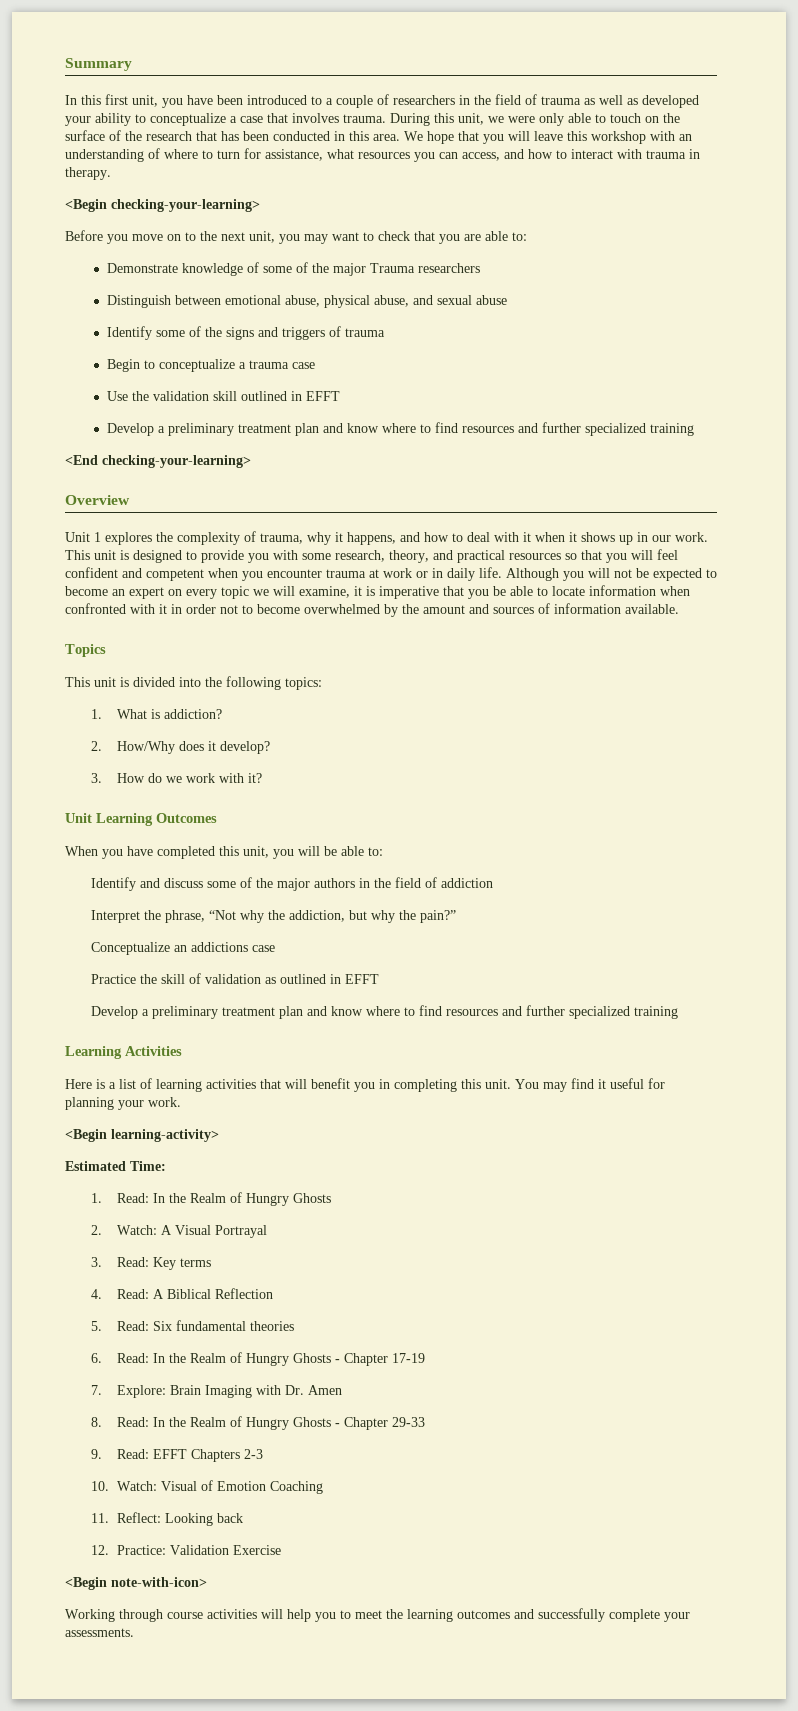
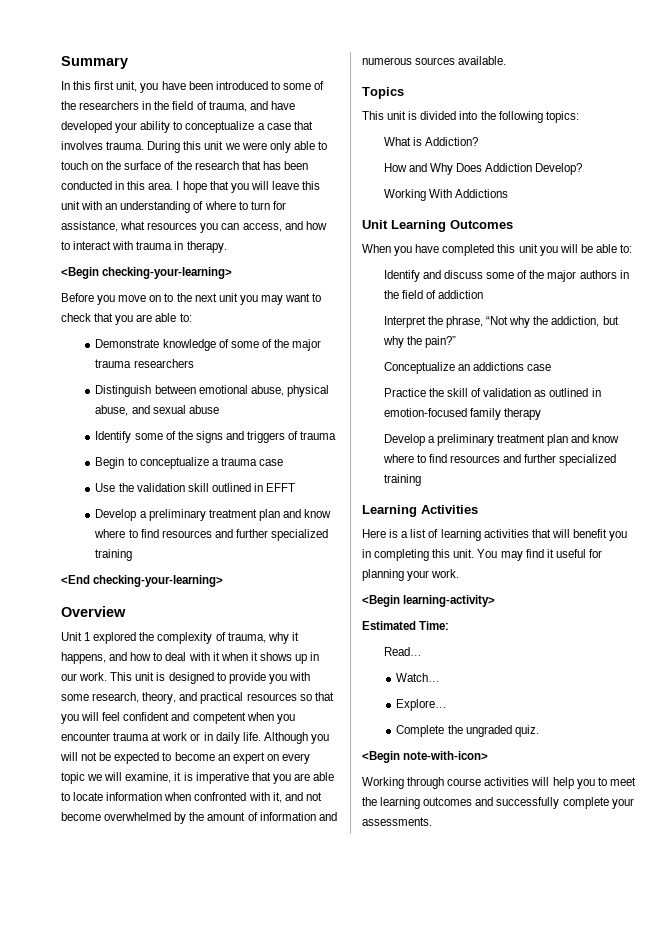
- In this first unit, you have been introduced to a couple of researchers in the field of trauma as well as developed your ability to conceptualize a case that involves trauma.
+ In this first unit, you have been introduced to some of the researchers in the field of trauma, and have developed your ability to conceptualize a case that involves trauma.
- During this unit, we were only able to touch on the surface of the research that has been conducted in this area.
+ During this unit we were only able to touch on the surface of the research that has been conducted in this area.
- We hope that you will leave this workshop with an understanding of where to turn for assistance, what resources you can access, and how to interact with trauma in therapy.
+ I hope that you will leave this unit with an understanding of where to turn for assistance, what resources you can access, and how to interact with trauma in therapy.
- Before you move on to the next unit, you may want to check that you are able to:
+ Before you move on to the next unit you may want to check that you are able to:
- Demonstrate knowledge of some of the major Trauma researchers
+ Demonstrate knowledge of some of the major trauma researchers
- Unit 1 explores the complexity of trauma, why it happens, and how to deal with it when it shows up in our work.
+ Unit 1 explored the complexity of trauma, why it happens, and how to deal with it when it shows up in our work.
- Although you will not be expected to become an expert on every topic we will examine, it is imperative that you be able to locate information when confronted with it in order not to become overwhelmed by the amount and sources of information available.
+ Although you will not be expected to become an expert on every topic we will examine, it is imperative that you are able to locate information when confronted with it, and not become overwhelmed by the amount of information and numerous sources available.
- 1. What is addiction?
- 2. How/Why does it develop?
- 3. How do we work with it?
+ What is Addiction?
+ How and Why Does Addiction Develop?
+ Working With Addictions
- When you have completed this unit, you will be able to:
+ When you have completed this unit you will be able to:
- Practice the skill of validation as outlined in EFFT
+ Practice the skill of validation as outlined in emotion-focused family therapy
- 1. Read: In the Realm of Hungry Ghosts
- 2. Watch: A Visual Portrayal
- 3. Read: Key terms
- 4. Read: A Biblical Reflection
- 5. Read: Six fundamental theories
- 6. Read: In the Realm of Hungry Ghosts - Chapter 17-19
- 7. Explore: Brain Imaging with Dr. Amen
- 8. Read: In the Realm of Hungry Ghosts - Chapter 29-33
- 9. Read: EFFT Chapters 2-3
- 10. Watch: Visual of Emotion Coaching
- 11. Reflect: Looking back
- 12. Practice: Validation Exercise
+ Read…
+ Watch…
+ Explore…
+ Complete the ungraded quiz.

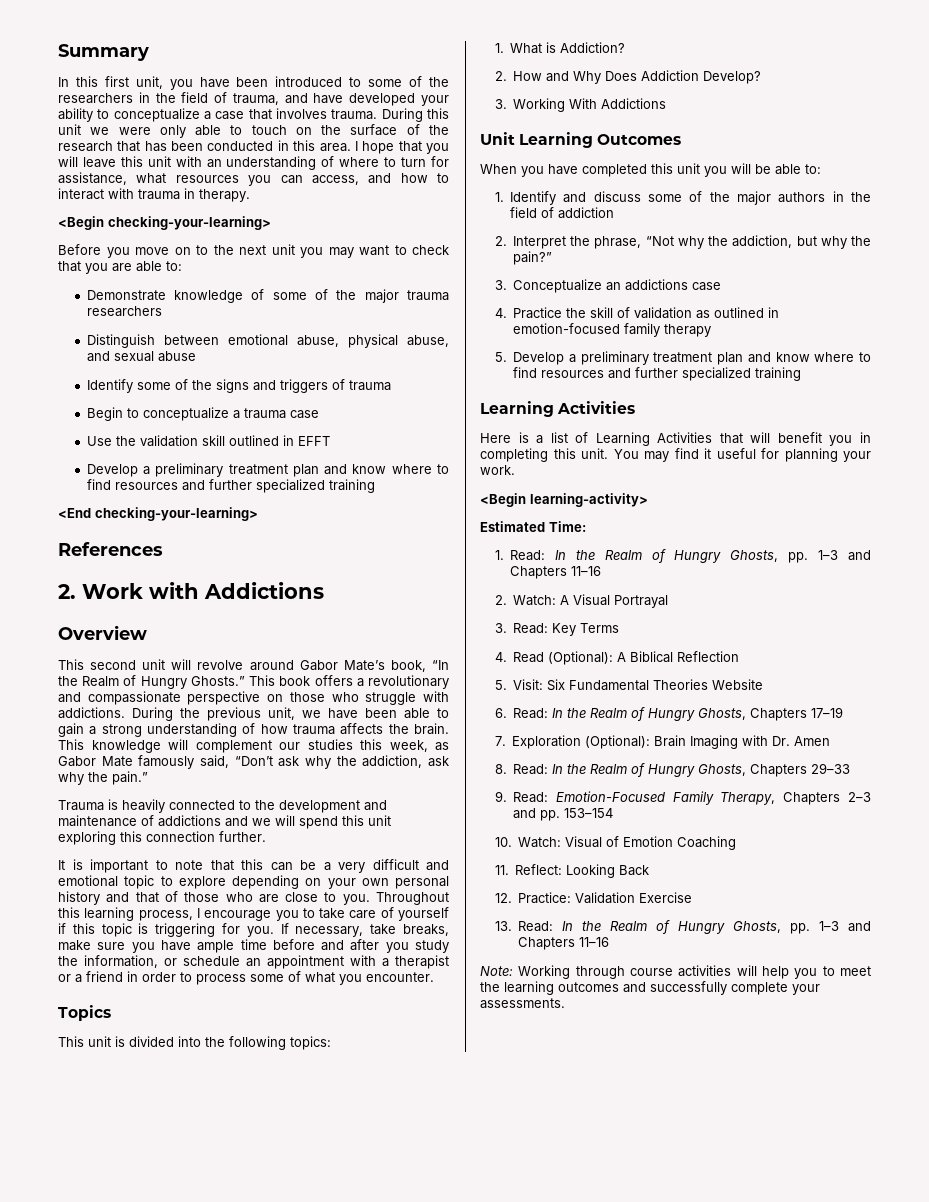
+ References
+ 2. Work with Addictions
  Overview
- Unit 1 explored the complexity of trauma, why it happens, and how to deal with it when it shows up in our work. This unit is designed to provide you with some research, theory, and practical resources so that you will feel confident and competent when you encounter trauma at work or in daily life. Although you will not be expected to become an expert on every topic we will examine, it is imperative that you are able to locate information when confronted with it, and not become overwhelmed by the amount of information and numerous sources available.
+ This second unit will revolve around Gabor Mate’s book, “In the Realm of Hungry Ghosts.” This book offers a revolutionary and compassionate perspective on those who struggle with addictions. During the previous unit, we have been able to gain a strong understanding of how trauma affects the brain. This knowledge will complement our studies this week, as Gabor Mate famously said, “Don’t ask why the addiction, ask why the pain.”
+ Trauma is heavily connected to the development and maintenance of addictions and we will spend this unit exploring this connection further.
+ It is important to note that this can be a very difficult and emotional topic to explore depending on your own personal history and that of those who are close to you. Throughout this learning process, I encourage you to take care of yourself if this topic is triggering for you. If necessary, take breaks, make sure you have ample time before and after you study the information, or schedule an appointment with a therapist or a friend in order to process some of what you encounter.
- What is Addiction?
+ 1. What is Addiction?
- How and Why Does Addiction Develop?
+ 2. How and Why Does Addiction Develop?
- Working With Addictions
+ 3. Working With Addictions
- Identify and discuss some of the major authors in the field of addiction
+ 1. Identify and discuss some of the major authors in the field of addiction
- Interpret the phrase, “Not why the addiction, but why the pain?”
+ 2. Interpret the phrase, “Not why the addiction, but why the pain?”
- Conceptualize an addictions case
+ 3. Conceptualize an addictions case
- Practice the skill of validation as outlined in emotion-focused family therapy
- Develop a preliminary treatment plan and know where to find resources and further specialized training
+ 4. Practice the skill of validation as outlined in emotion-focused family therapy
+ 5. Develop a preliminary treatment plan and know where to find resources and further specialized training
- Here is a list of learning activities that will benefit you in completing this unit.
+ Here is a list of Learning Activities that will benefit you in completing this unit.
- Read…
- Watch…
- Explore…
- Complete the ungraded quiz.
- <Begin note-with-icon>
- Working through course activities will help you to meet the learning outcomes and successfully complete your assessments.
+ 1. Read: In the Realm of Hungry Ghosts, pp. 1–3 and Chapters 11–16
+ 2. Watch: A Visual Portrayal
+ 3. Read: Key Terms
+ 4. Read (Optional): A Biblical Reflection
+ 5. Visit: Six Fundamental Theories Website
+ 6. Read: In the Realm of Hungry Ghosts, Chapters 17–19
+ 7. Exploration (Optional): Brain Imaging with Dr. Amen
+ 8. Read: In the Realm of Hungry Ghosts, Chapters 29–33
+ 9. Read: Emotion-Focused Family Therapy, Chapters 2–3 and pp. 153–154
+ 10. Watch: Visual of Emotion Coaching
+ 11. Reflect: Looking Back
+ 12. Practice: Validation Exercise
+ 13. Read: In the Realm of Hungry Ghosts, pp. 1–3 and Chapters 11–16
+ Note: Working through course activities will help you to meet the learning outcomes and successfully complete your assessments.

